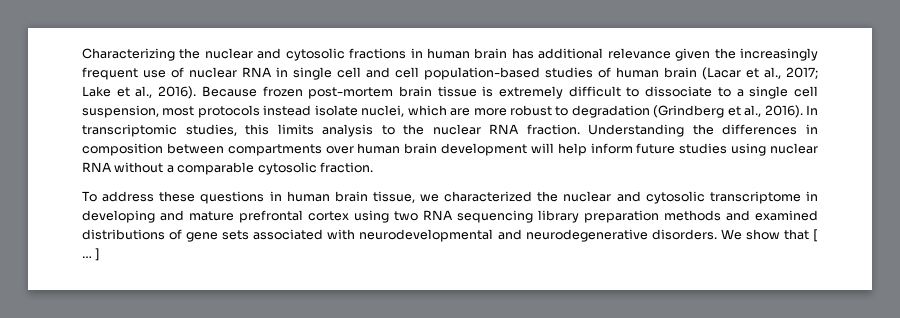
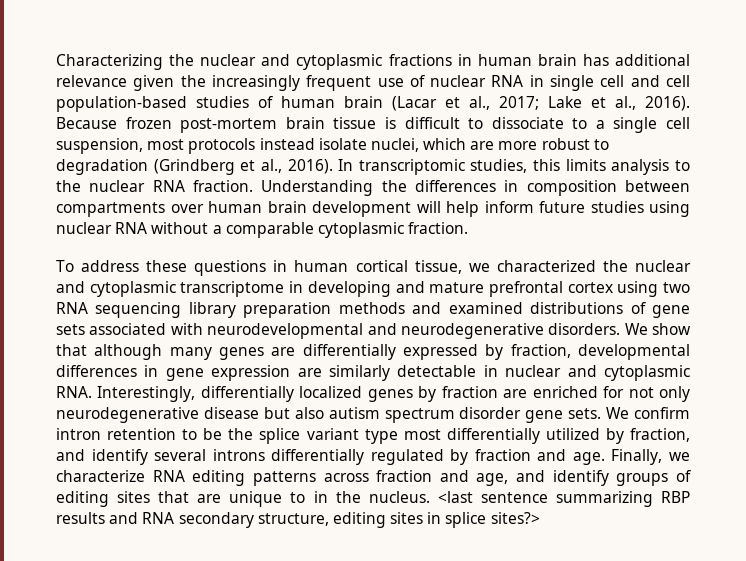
- Characterizing the nuclear and cytosolic fractions in human brain has additional relevance given the increasingly frequent use of nuclear RNA in single cell and cell population-based studies of human brain (Lacar et al., 2017; Lake et al., 2016).
+ Characterizing the nuclear and cytoplasmic fractions in human brain has additional relevance given the increasingly frequent use of nuclear RNA in single cell and cell population-based studies of human brain (Lacar et al., 2017; Lake et al., 2016).
- Because frozen post-mortem brain tissue is extremely difficult to dissociate to a single cell suspension, most protocols instead isolate nuclei, which are more robust to degradation (Grindberg et al., 2016).
+ Because frozen post-mortem brain tissue is difficult to dissociate to a single cell suspension, most protocols instead isolate nuclei, which are more robust to degradation (Grindberg et al., 2016).
- Understanding the differences in composition between compartments over human brain development will help inform future studies using nuclear RNA without a comparable cytosolic fraction.
+ Understanding the differences in composition between compartments over human brain development will help inform future studies using nuclear RNA without a comparable cytoplasmic fraction.
- To address these questions in human brain tissue, we characterized the nuclear and cytosolic transcriptome in developing and mature prefrontal cortex using two RNA sequencing library preparation methods and examined distributions of gene sets associated with neurodevelopmental and neurodegenerative disorders.
+ To address these questions in human cortical tissue, we characterized the nuclear and cytoplasmic transcriptome in developing and mature prefrontal cortex using two RNA sequencing library preparation methods and examined distributions of gene sets associated with neurodevelopmental and neurodegenerative disorders.
- We show that [ … ]
+ We show that although many genes are differentially expressed by fraction, developmental differences in gene expression are similarly detectable in nuclear and cytoplasmic RNA. Interestingly, differentially localized genes by fraction are enriched for not only neurodegenerative disease but also autism spectrum disorder gene sets. We confirm intron retention to be the splice variant type most differentially utilized by fraction, and identify several introns differentially regulated by fraction and age. Finally, we characterize RNA editing patterns across fraction and age, and identify groups of editing sites that are unique to in the nucleus. <last sentence summarizing RBP results and RNA secondary structure, editing sites in splice sites?>

